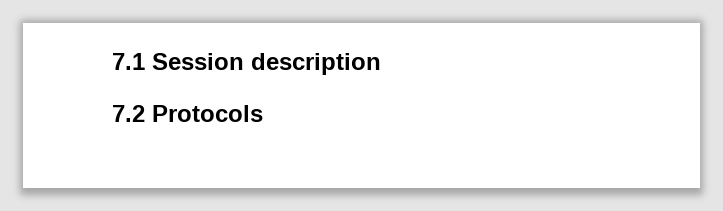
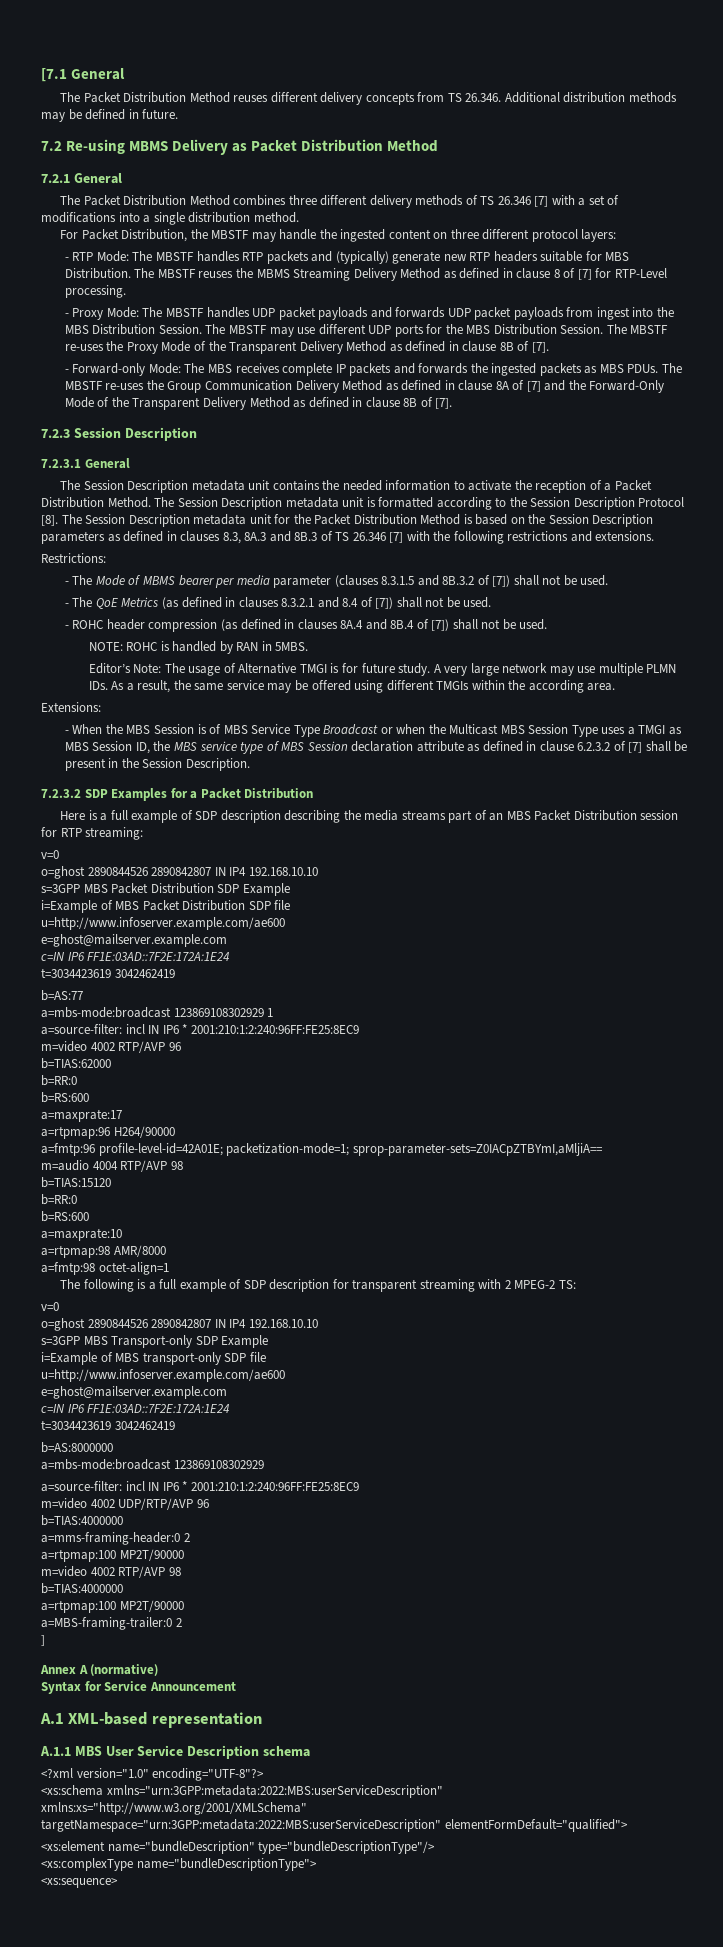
- 7.1 Session description
- 7.2 Protocols
+ [7.1 General
+ The Packet Distribution Method reuses different delivery concepts from TS 26.346. Additional distribution methods may be defined in future.
+ 7.2 Re-using MBMS Delivery as Packet Distribution Method
+ 7.2.1 General
+ The Packet Distribution Method combines three different delivery methods of TS 26.346 [7] with a set of modifications into a single distribution method.
+ For Packet Distribution, the MBSTF may handle the ingested content on three different protocol layers:
+ - RTP Mode: The MBSTF handles RTP packets and (typically) generate new RTP headers suitable for MBS Distribution. The MBSTF reuses the MBMS Streaming Delivery Method as defined in clause 8 of [7] for RTP-Level processing.
+ - Proxy Mode: The MBSTF handles UDP packet payloads and forwards UDP packet payloads from ingest into the MBS Distribution Session. The MBSTF may use different UDP ports for the MBS Distribution Session. The MBSTF re-uses the Proxy Mode of the Transparent Delivery Method as defined in clause 8B of [7].
+ - Forward-only Mode: The MBS receives complete IP packets and forwards the ingested packets as MBS PDUs. The MBSTF re-uses the Group Communication Delivery Method as defined in clause 8A of [7] and the Forward-Only Mode of the Transparent Delivery Method as defined in clause 8B of [7].
+ 7.2.3 Session Description
+ 7.2.3.1 General
+ The Session Description metadata unit contains the needed information to activate the reception of a Packet Distribution Method. The Session Description metadata unit is formatted according to the Session Description Protocol [8]. The Session Description metadata unit for the Packet Distribution Method is based on the Session Description parameters as defined in clauses 8.3, 8A.3 and 8B.3 of TS 26.346 [7] with the following restrictions and extensions.
+ Restrictions:
+ - The Mode of MBMS bearer per media parameter (clauses 8.3.1.5 and 8B.3.2 of [7]) shall not be used.
+ - The QoE Metrics (as defined in clauses 8.3.2.1 and 8.4 of [7]) shall not be used.
+ - ROHC header compression (as defined in clauses 8A.4 and 8B.4 of [7]) shall not be used.
+ NOTE: ROHC is handled by RAN in 5MBS.
+ Editor’s Note: The usage of Alternative TMGI is for future study. A very large network may use multiple PLMN IDs. As a result, the same service may be offered using different TMGIs within the according area.
+ Extensions:
+ - When the MBS Session is of MBS Service Type Broadcast or when the Multicast MBS Session Type uses a TMGI as MBS Session ID, the MBS service type of MBS Session declaration attribute as defined in clause 6.2.3.2 of [7] shall be present in the Session Description.
+ 7.2.3.2 SDP Examples for a Packet Distribution
+ Here is a full example of SDP description describing the media streams part of an MBS Packet Distribution session for RTP streaming:
+ v=0
+ o=ghost 2890844526 2890842807 IN IP4 192.168.10.10
+ s=3GPP MBS Packet Distribution SDP Example
+ i=Example of MBS Packet Distribution SDP file
+ u=http://www.infoserver.example.com/ae600
+ e=ghost@mailserver.example.com
+ c=IN IP6 FF1E:03AD::7F2E:172A:1E24
+ t=3034423619 3042462419
+ b=AS:77
+ a=mbs-mode:broadcast 123869108302929 1
+ a=source-filter: incl IN IP6 * 2001:210:1:2:240:96FF:FE25:8EC9
+ m=video 4002 RTP/AVP 96
+ b=TIAS:62000
+ b=RR:0
+ b=RS:600
+ a=maxprate:17
+ a=rtpmap:96 H264/90000
+ a=fmtp:96 profile-level-id=42A01E; packetization-mode=1; sprop-parameter-sets=Z0IACpZTBYmI,aMljiA==
+ m=audio 4004 RTP/AVP 98
+ b=TIAS:15120
+ b=RR:0
+ b=RS:600
+ a=maxprate:10
+ a=rtpmap:98 AMR/8000
+ a=fmtp:98 octet-align=1
+ The following is a full example of SDP description for transparent streaming with 2 MPEG-2 TS:
+ v=0
+ o=ghost 2890844526 2890842807 IN IP4 192.168.10.10
+ s=3GPP MBS Transport-only SDP Example
+ i=Example of MBS transport-only SDP file
+ u=http://www.infoserver.example.com/ae600
+ e=ghost@mailserver.example.com
+ c=IN IP6 FF1E:03AD::7F2E:172A:1E24
+ t=3034423619 3042462419
+ b=AS:8000000
+ a=mbs-mode:broadcast 123869108302929
+ a=source-filter: incl IN IP6 * 2001:210:1:2:240:96FF:FE25:8EC9
+ m=video 4002 UDP/RTP/AVP 96
+ b=TIAS:4000000
+ a=mms-framing-header:0 2
+ a=rtpmap:100 MP2T/90000
+ m=video 4002 RTP/AVP 98
+ b=TIAS:4000000
+ a=rtpmap:100 MP2T/90000
+ a=MBS-framing-trailer:0 2
+ ]
+ Annex A (normative)
+ Syntax for Service Announcement
+ A.1 XML-based representation
+ A.1.1 MBS User Service Description schema
+ <?xml version="1.0" encoding="UTF-8"?>
+ <xs:schema xmlns="urn:3GPP:metadata:2022:MBS:userServiceDescription" xmlns:xs="http://www.w3.org/2001/XMLSchema" targetNamespace="urn:3GPP:metadata:2022:MBS:userServiceDescription" elementFormDefault="qualified">
+ <xs:element name="bundleDescription" type="bundleDescriptionType"/>
+ <xs:complexType name="bundleDescriptionType">
+ <xs:sequence>

